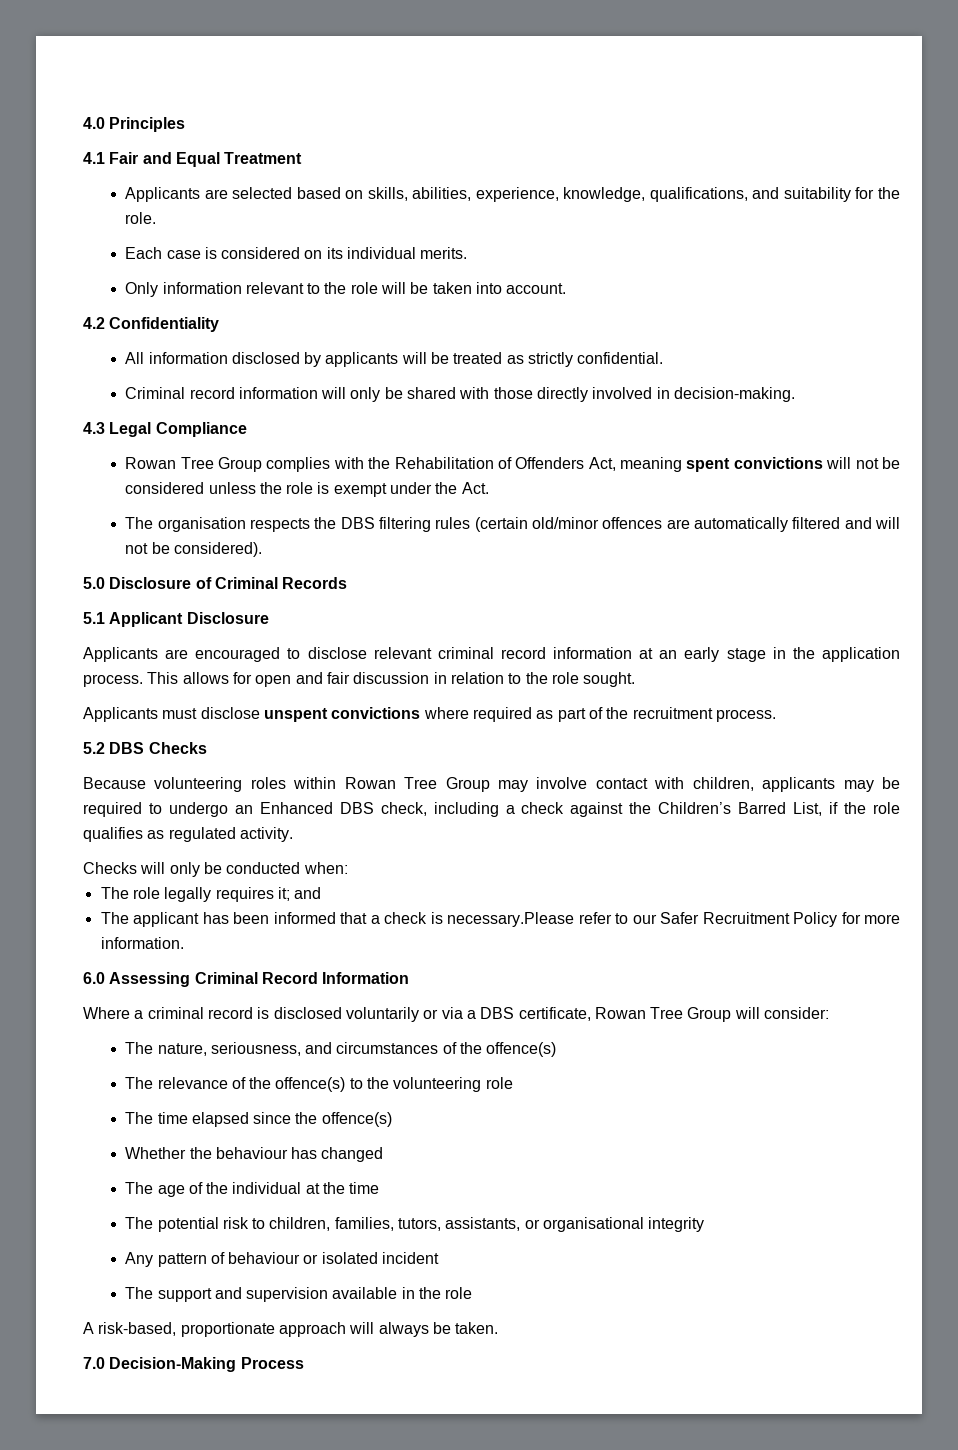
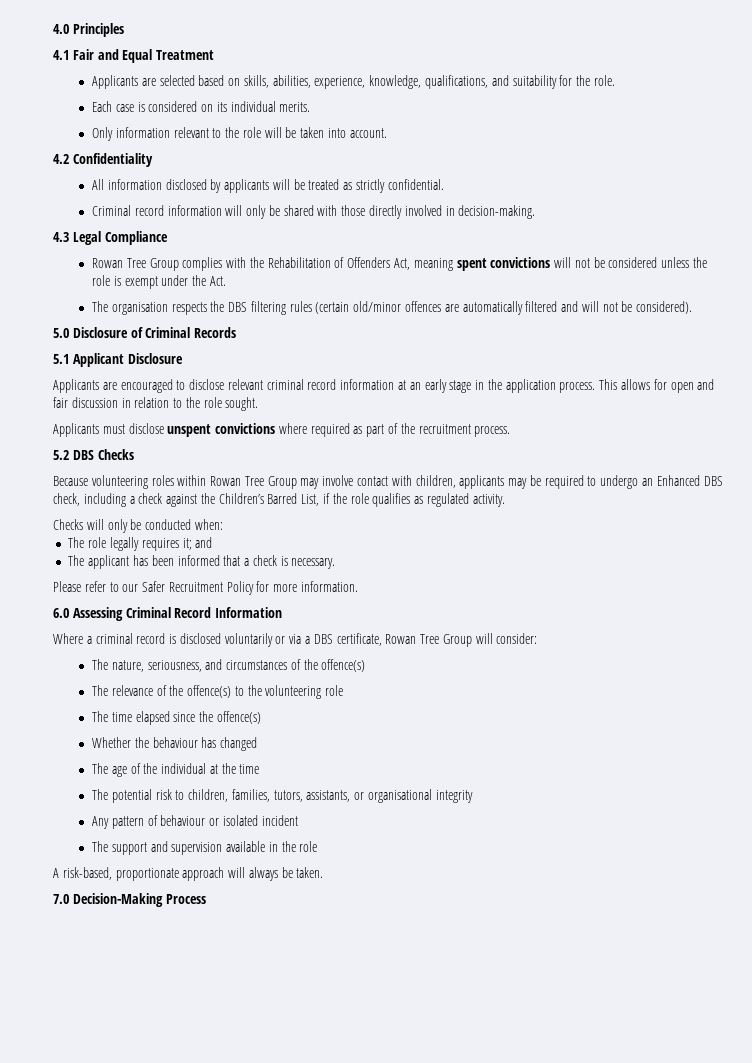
- The applicant has been informed that a check is necessary.Please refer to our Safer Recruitment Policy for more information.
+ The applicant has been informed that a check is necessary.
+ Please refer to our Safer Recruitment Policy for more information.

